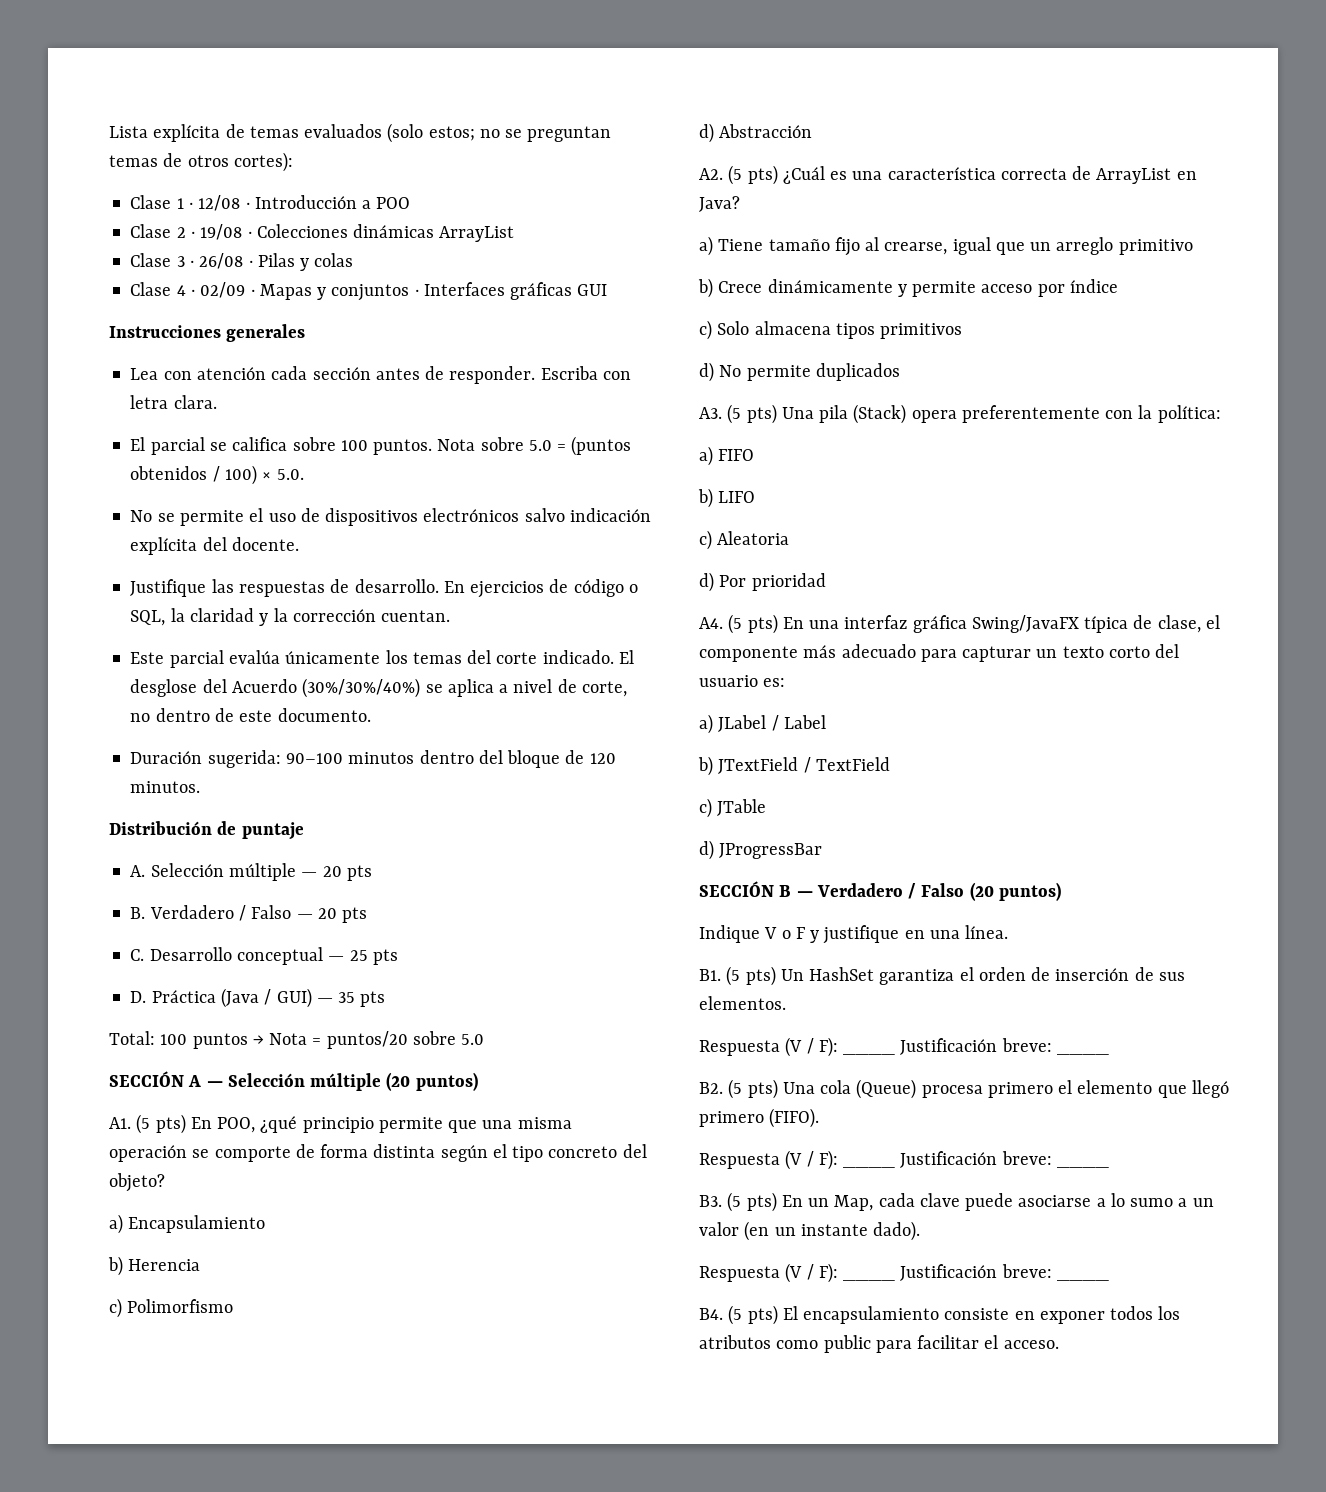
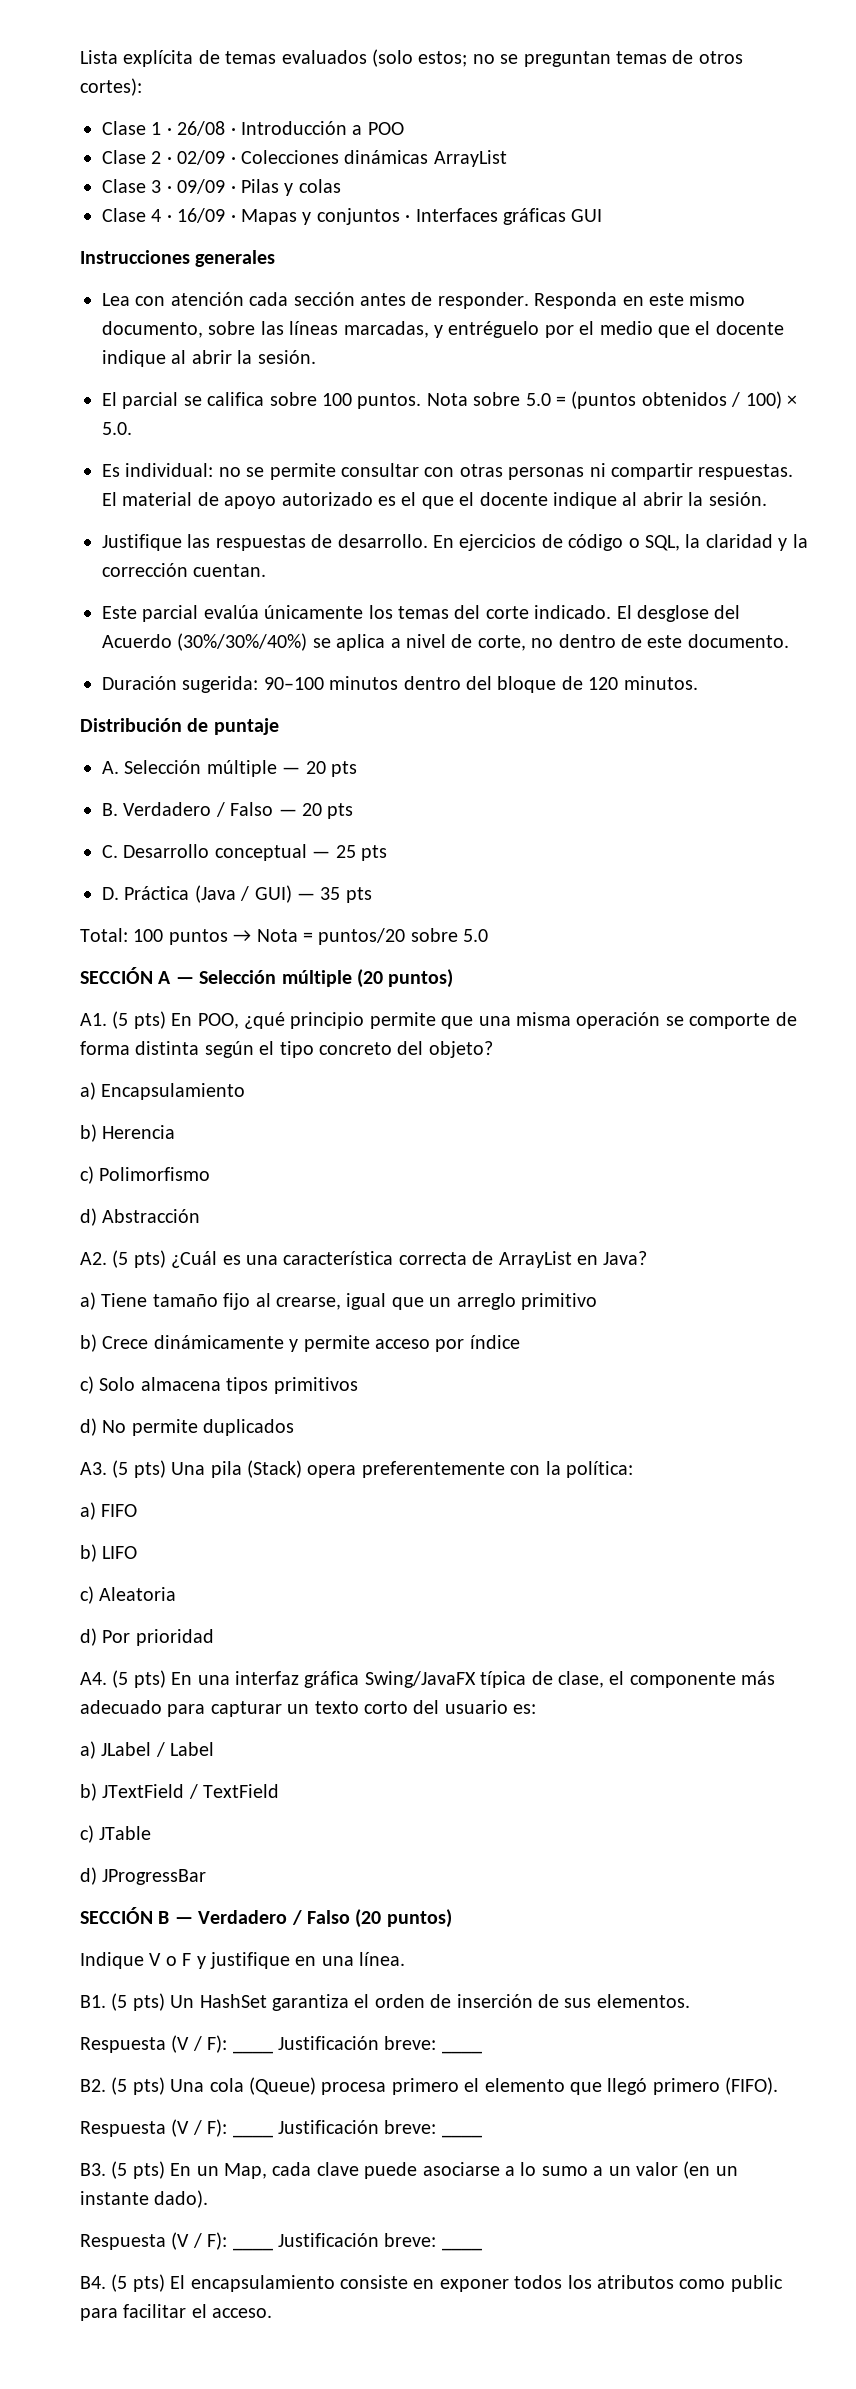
- Clase 1 · 12/08 · Introducción a POO
+ Clase 1 · 26/08 · Introducción a POO
- Clase 2 · 19/08 · Colecciones dinámicas ArrayList
+ Clase 2 · 02/09 · Colecciones dinámicas ArrayList
- Clase 3 · 26/08 · Pilas y colas
+ Clase 3 · 09/09 · Pilas y colas
- Clase 4 · 02/09 · Mapas y conjuntos · Interfaces gráficas GUI
+ Clase 4 · 16/09 · Mapas y conjuntos · Interfaces gráficas GUI
- Escriba con letra clara.
+ Responda en este mismo documento, sobre las líneas marcadas, y entréguelo por el medio que el docente indique al abrir la sesión.
- No se permite el uso de dispositivos electrónicos salvo indicación explícita del docente.
+ Es individual: no se permite consultar con otras personas ni compartir respuestas. El material de apoyo autorizado es el que el docente indique al abrir la sesión.

